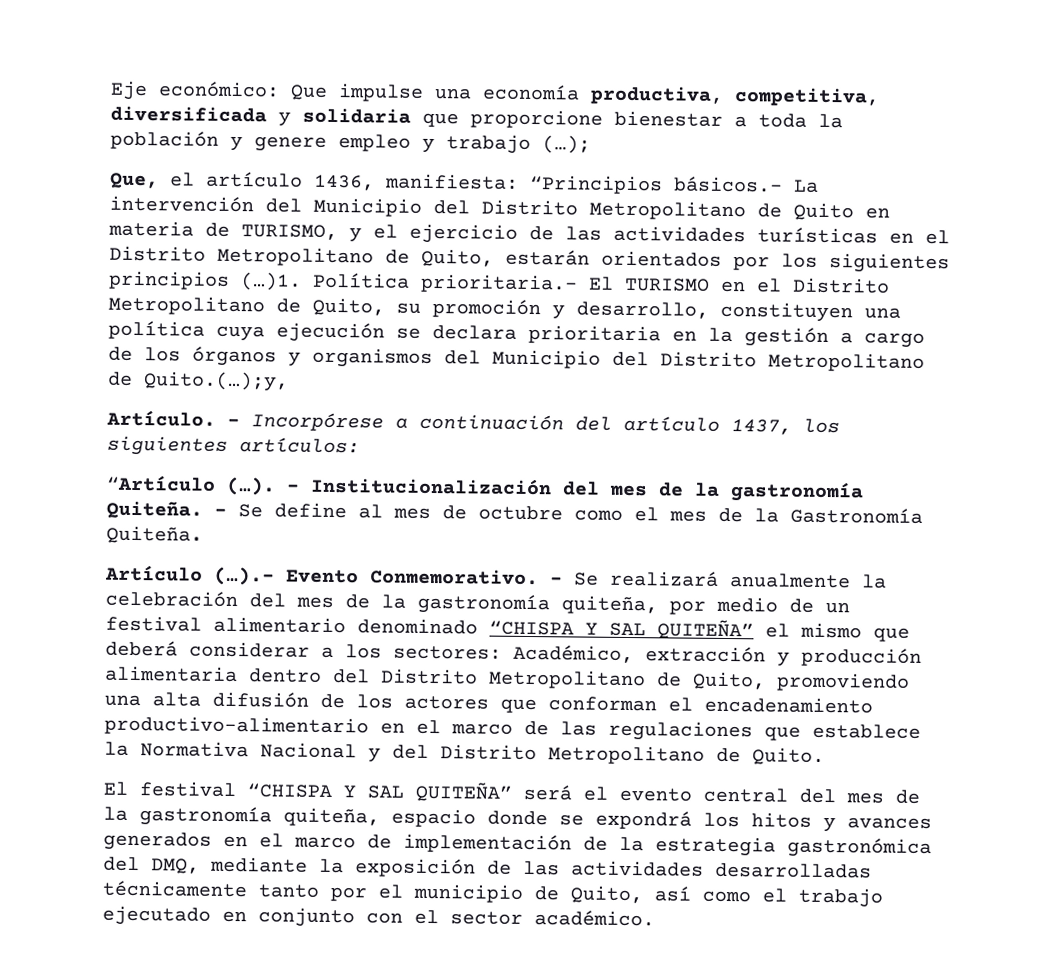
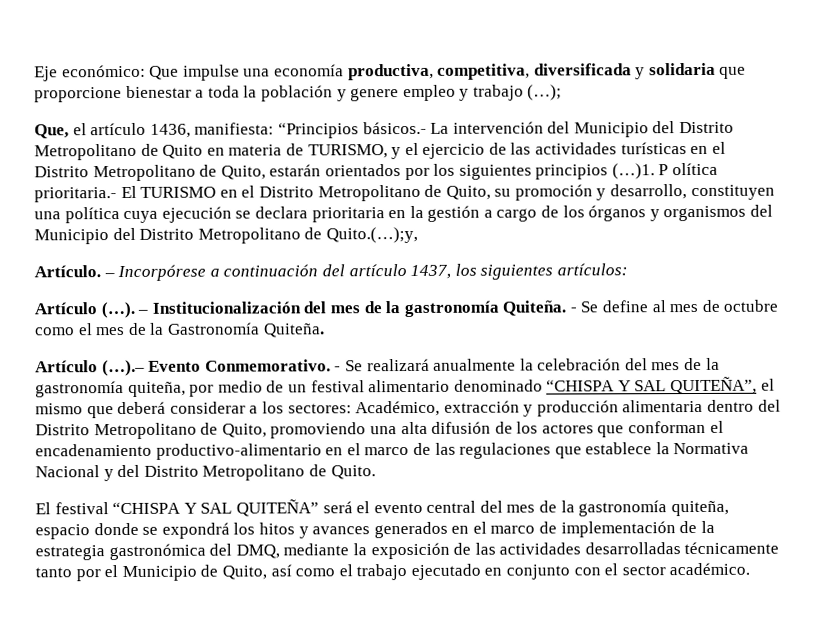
- Política prioritaria.- El TURISMO en el Distrito Metropolitano de Quito, su promoción y desarrollo, constituyen una política cuya ejecución se declara prioritaria en la gestión a cargo de los órganos y organismos del Municipio del Distrito Metropolitano de Quito.(…);y,
+ P olítica prioritaria.- El TURISMO en el Distrito Metropolitano de Quito, su promoción y desarrollo, constituyen una política cuya ejecución se declara prioritaria en la gestión a cargo de los órganos y organismos del Municipio del Distrito Metropolitano de Quito.(…);y,
- “Artículo (…).
+ Artículo (…).
- - Se realizará anualmente la celebración del mes de la gastronomía quiteña, por medio de un festival alimentario denominado “CHISPA Y SAL QUITEÑA” el mismo que deberá considerar a los sectores:
+ - Se realizará anualmente la celebración del mes de la gastronomía quiteña, por medio de un festival alimentario denominado “CHISPA Y SAL QUITEÑA”, el mismo que deberá considerar a los sectores:
- El festival “CHISPA Y SAL QUITEÑA” será el evento central del mes de la gastronomía quiteña, espacio donde se expondrá los hitos y avances generados en el marco de implementación de la estrategia gastronómica del DMQ, mediante la exposición de las actividades desarrolladas técnicamente tanto por el municipio de Quito, así como el trabajo ejecutado en conjunto con el sector académico.
+ El festival “CHISPA Y SAL QUITEÑA” será el evento central del mes de la gastronomía quiteña, espacio donde se expondrá los hitos y avances generados en el marco de implementación de la estrategia gastronómica del DMQ, mediante la exposición de las actividades desarrolladas técnicamente tanto por el Municipio de Quito, así como el trabajo ejecutado en conjunto con el sector académico.

